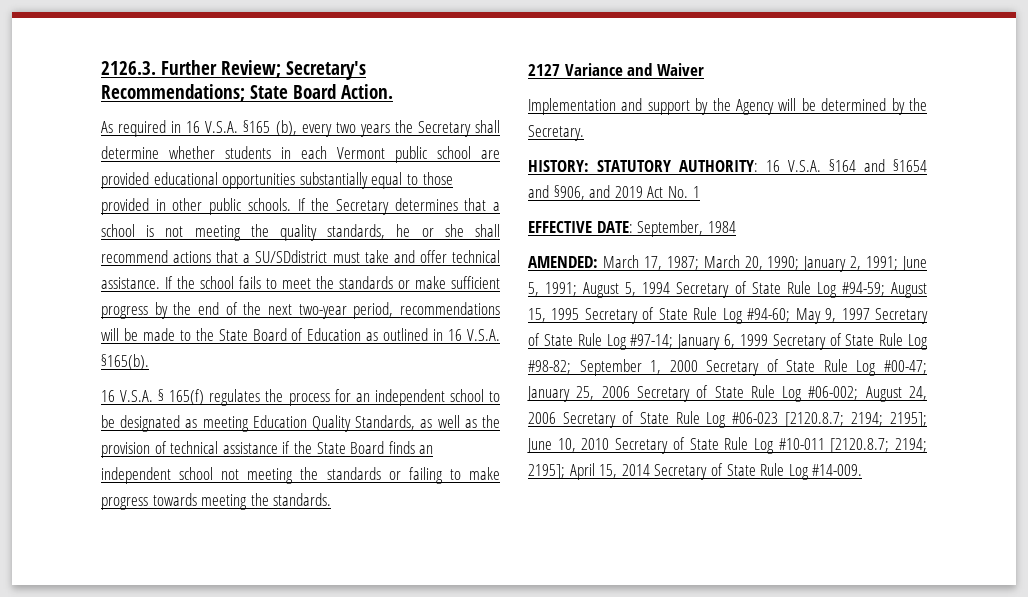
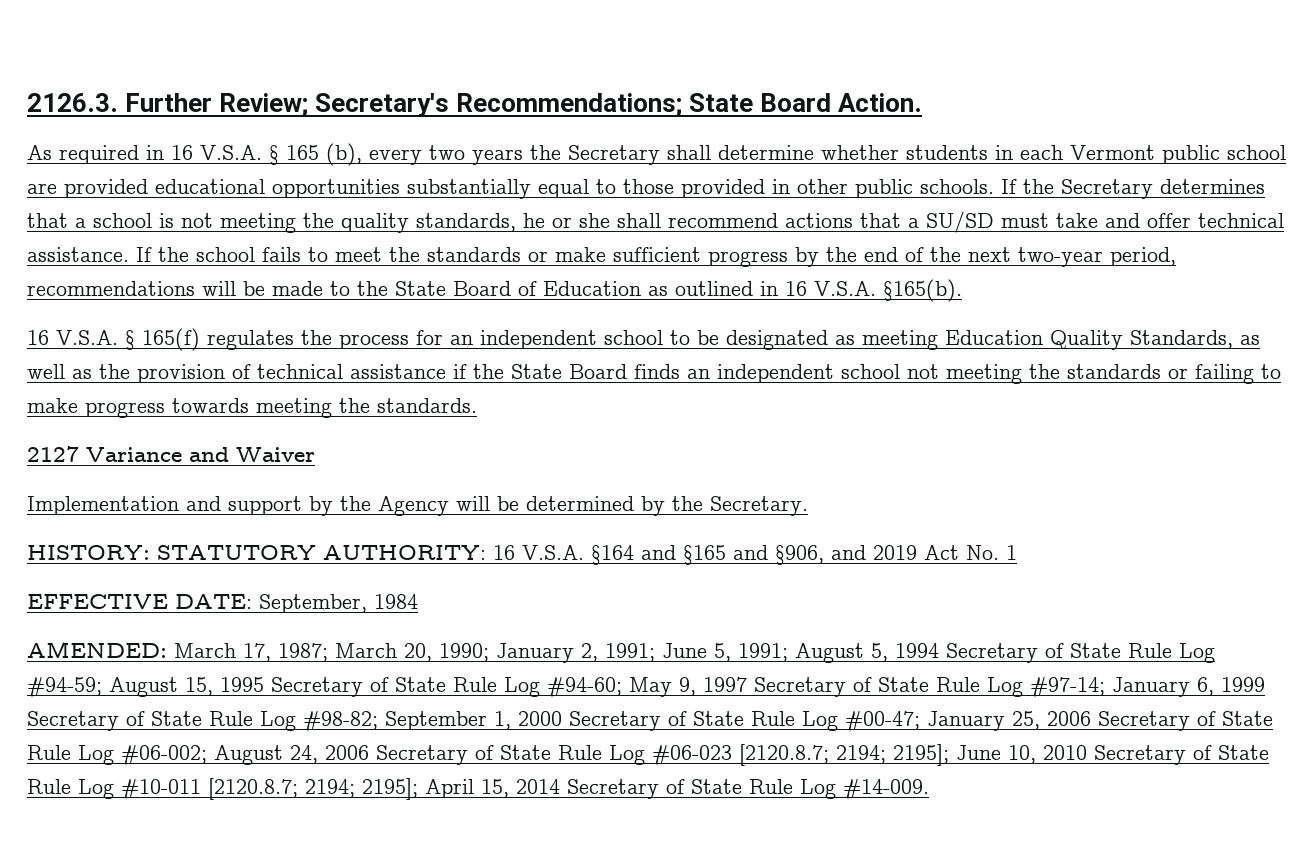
- As required in 16 V.S.A. §165 (b), every two years the Secretary shall determine whether students in each Vermont public school are provided educational opportunities substantially equal to those provided in other public schools.
+ As required in 16 V.S.A. § 165 (b), every two years the Secretary shall determine whether students in each Vermont public school are provided educational opportunities substantially equal to those provided in other public schools.
- If the Secretary determines that a school is not meeting the quality standards, he or she shall recommend actions that a SU/SDdistrict must take and offer technical assistance.
+ If the Secretary determines that a school is not meeting the quality standards, he or she shall recommend actions that a SU/SD must take and offer technical assistance.
- HISTORY: STATUTORY AUTHORITY: 16 V.S.A. §164 and §1654 and §906, and 2019 Act No. 1
+ HISTORY: STATUTORY AUTHORITY: 16 V.S.A. §164 and §165 and §906, and 2019 Act No. 1

